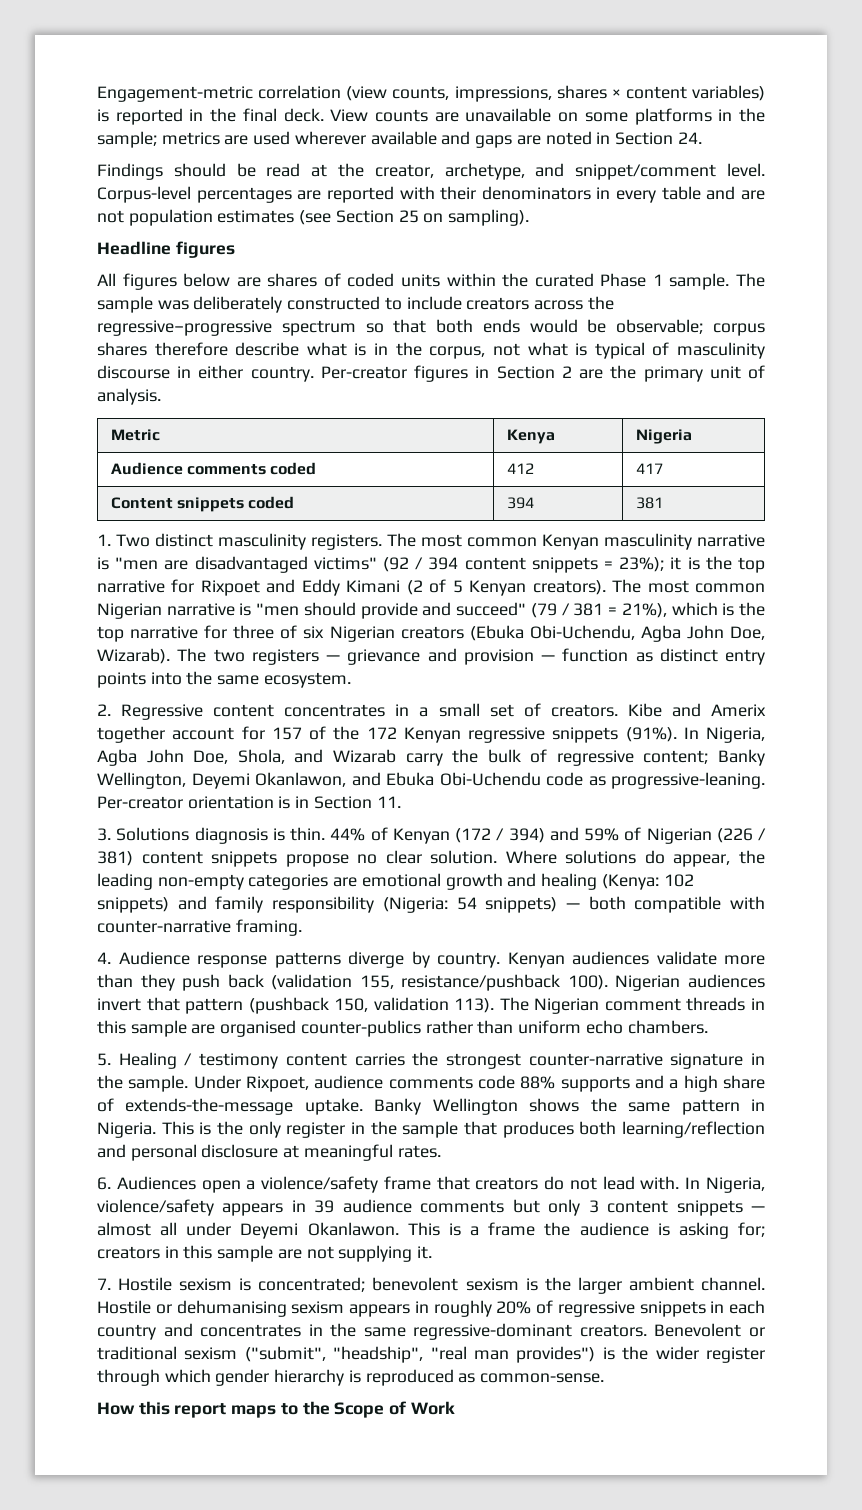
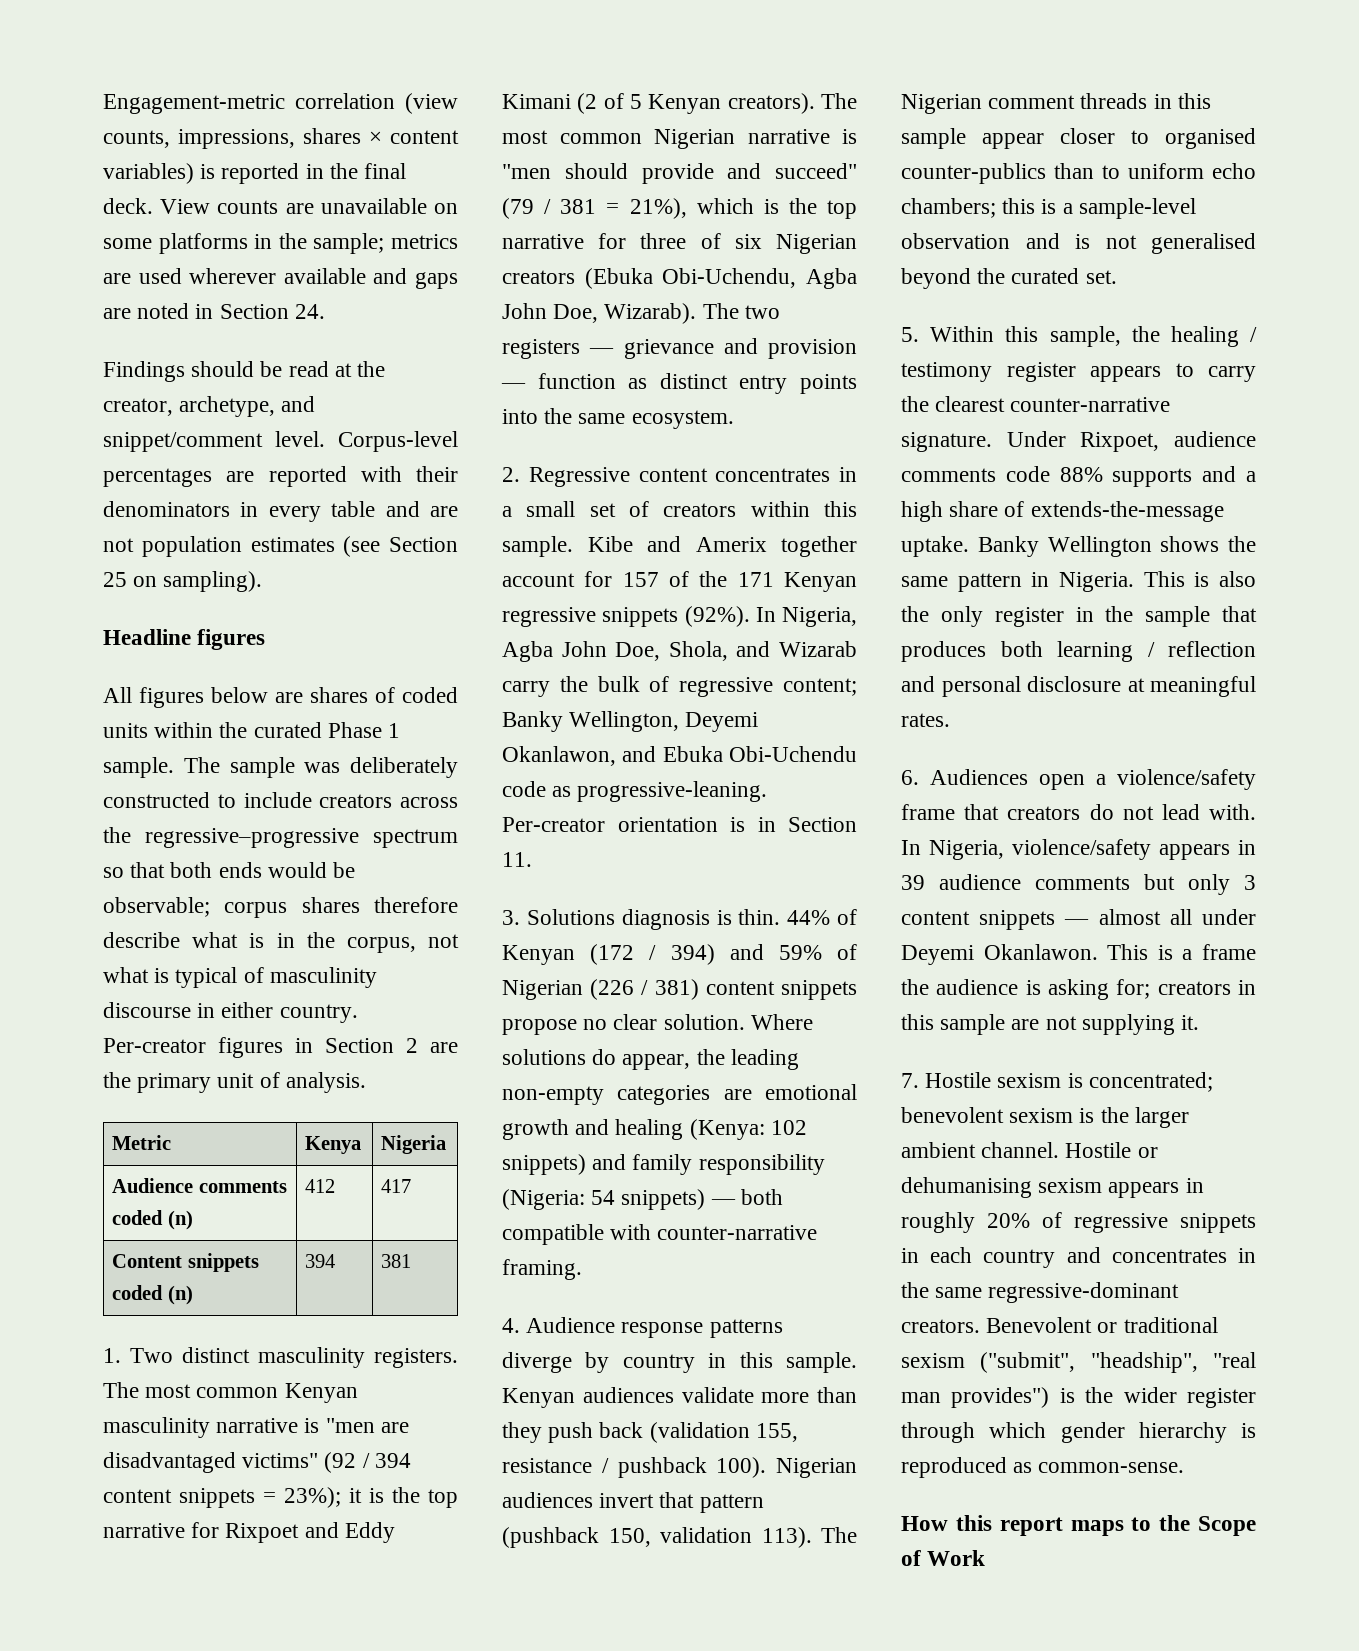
- Audience comments coded | 412 | 417
+ Audience comments coded (n) | 412 | 417
- Content snippets coded | 394 | 381
+ Content snippets coded (n) | 394 | 381
- 2. Regressive content concentrates in a small set of creators.
+ 2. Regressive content concentrates in a small set of creators within this sample.
- Kibe and Amerix together account for 157 of the 172 Kenyan regressive snippets (91%).
+ Kibe and Amerix together account for 157 of the 171 Kenyan regressive snippets (92%).
- 4. Audience response patterns diverge by country.
+ 4. Audience response patterns diverge by country in this sample.
- Kenyan audiences validate more than they push back (validation 155, resistance/pushback 100).
+ Kenyan audiences validate more than they push back (validation 155, resistance / pushback 100).
- The Nigerian comment threads in this sample are organised counter-publics rather than uniform echo chambers.
- 5. Healing / testimony content carries the strongest counter-narrative signature in the sample.
+ The Nigerian comment threads in this sample appear closer to organised counter-publics than to uniform echo chambers; this is a sample-level observation and is not generalised beyond the curated set.
+ 5. Within this sample, the healing / testimony register appears to carry the clearest counter-narrative signature.
- This is the only register in the sample that produces both learning/reflection and personal disclosure at meaningful rates.
+ This is also the only register in the sample that produces both learning / reflection and personal disclosure at meaningful rates.

